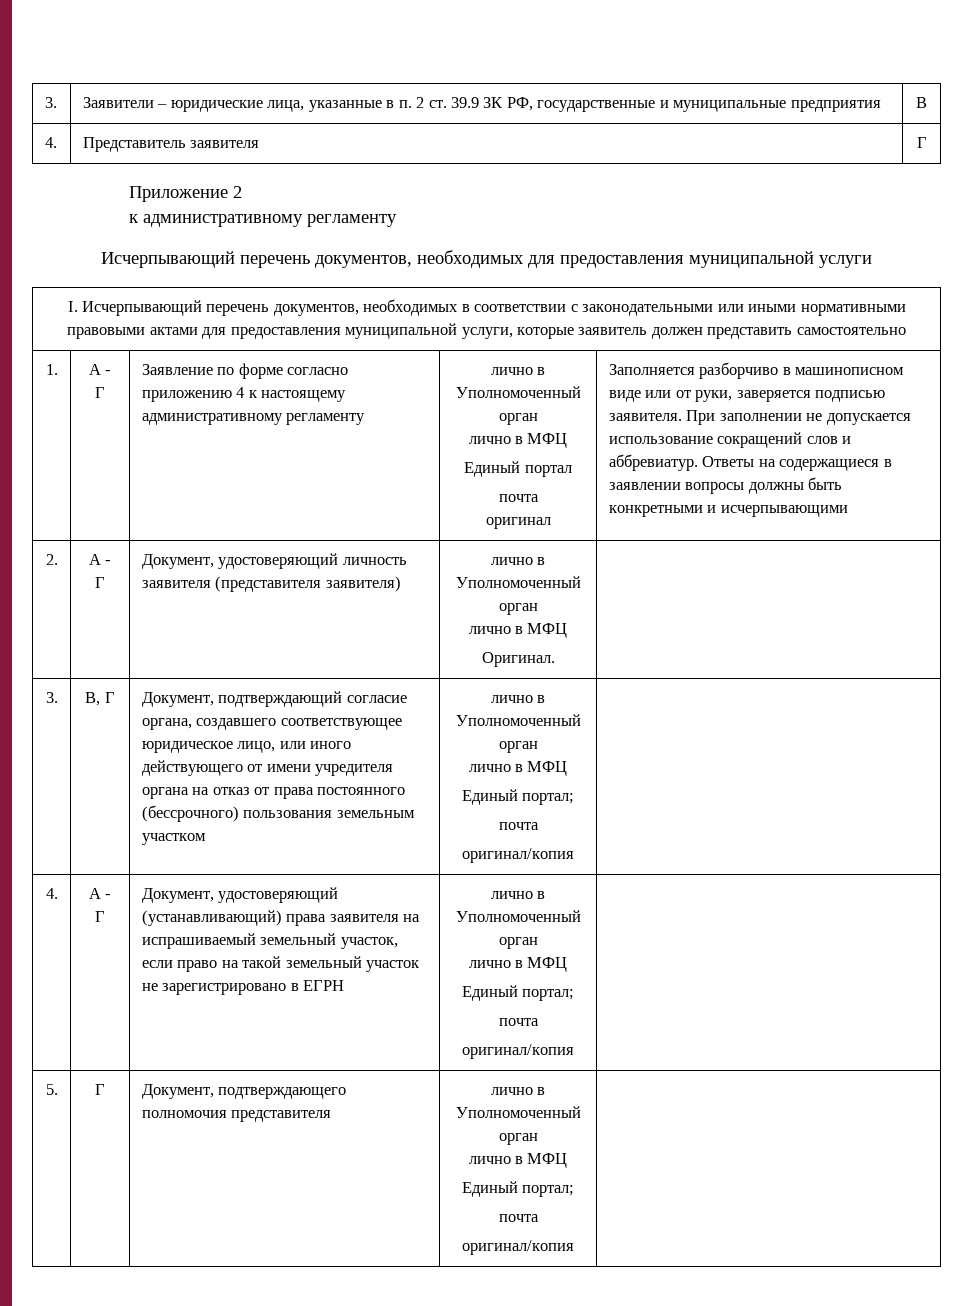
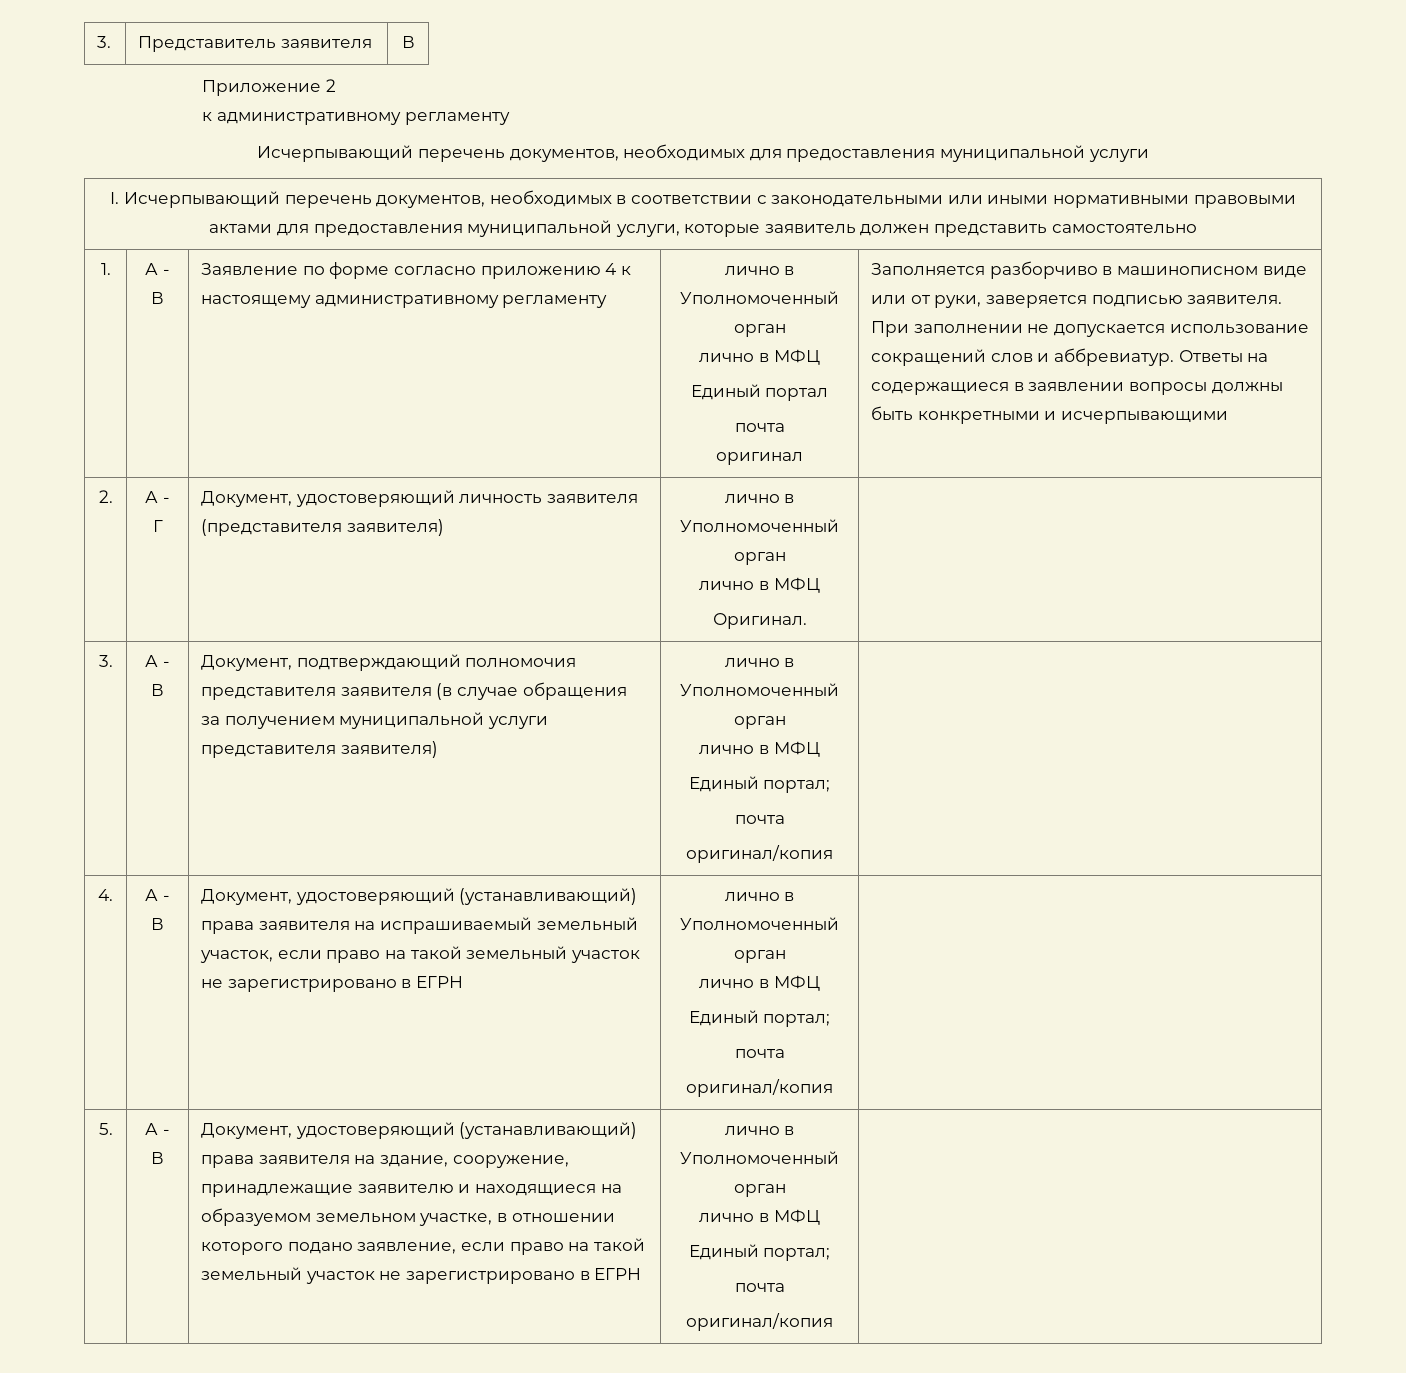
- 3. | Заявители – юридические лица, указанные в п. 2 ст. 39.9 ЗК РФ, государственные и муниципальные предприятия | В
- 4. | Представитель заявителя | Г
+ 3. | Представитель заявителя | В
- 1. | А - Г
+ 1. | А - В
- 3. | В, Г | Документ, подтверждающий согласие органа, создавшего соответствующее юридическое лицо, или иного действующего от имени учредителя органа на отказ от права постоянного (бессрочного) пользования земельным участком | лично в Уполномоченный орган
+ 3. | А - В | Документ, подтверждающий полномочия представителя заявителя (в случае обращения за получением муниципальной услуги представителя заявителя) | лично в Уполномоченный орган
- 4. | А - Г | Документ, удостоверяющий (устанавливающий) права заявителя на испрашиваемый земельный участок, если право на такой земельный участок не зарегистрировано в ЕГРН | лично в Уполномоченный орган
+ 4. | А - В | Документ, удостоверяющий (устанавливающий) права заявителя на испрашиваемый земельный участок, если право на такой земельный участок не зарегистрировано в ЕГРН | лично в Уполномоченный орган
- Г | Документ, подтверждающего полномочия представителя
+ А - В | Документ, удостоверяющий (устанавливающий) права заявителя на здание, сооружение, принадлежащие заявителю и находящиеся на образуемом земельном участке, в отношении которого подано заявление, если право на такой земельный участок не зарегистрировано в ЕГРН

